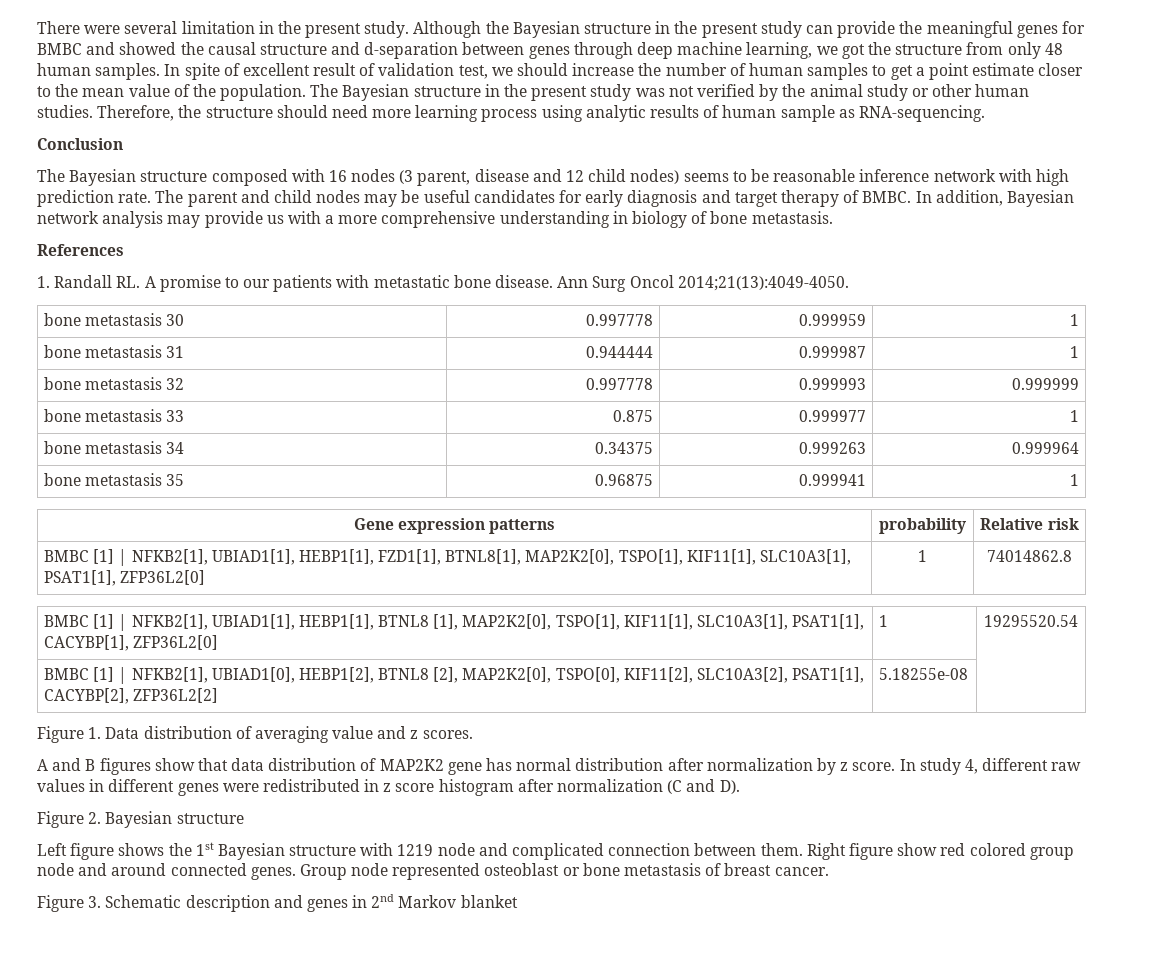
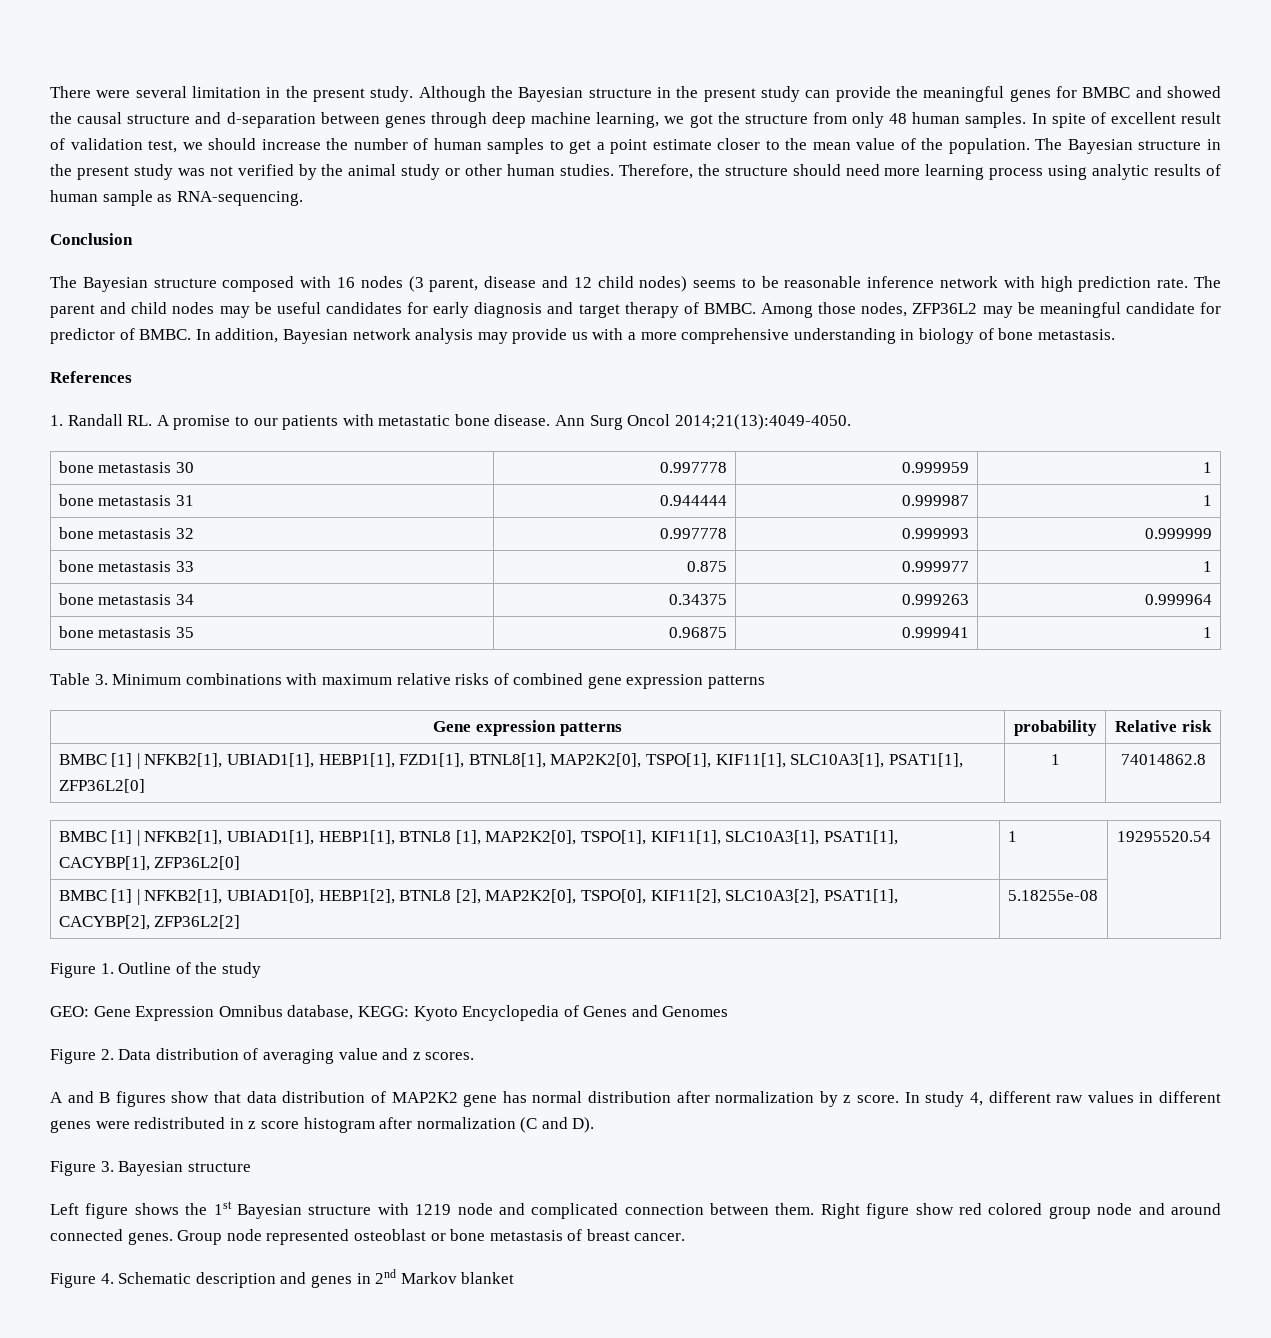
+ Among those nodes, ZFP36L2 may be meaningful candidate for predictor of BMBC.
+ Table 3. Minimum combinations with maximum relative risks of combined gene expression patterns
- Figure 1. Data distribution of averaging value and z scores.
+ Figure 1. Outline of the study
+ GEO: Gene Expression Omnibus database, KEGG: Kyoto Encyclopedia of Genes and Genomes
+ Figure 2. Data distribution of averaging value and z scores.
- Figure 2. Bayesian structure
+ Figure 3. Bayesian structure
- Figure 3. Schematic description and genes in 2nd Markov blanket
+ Figure 4. Schematic description and genes in 2nd Markov blanket

